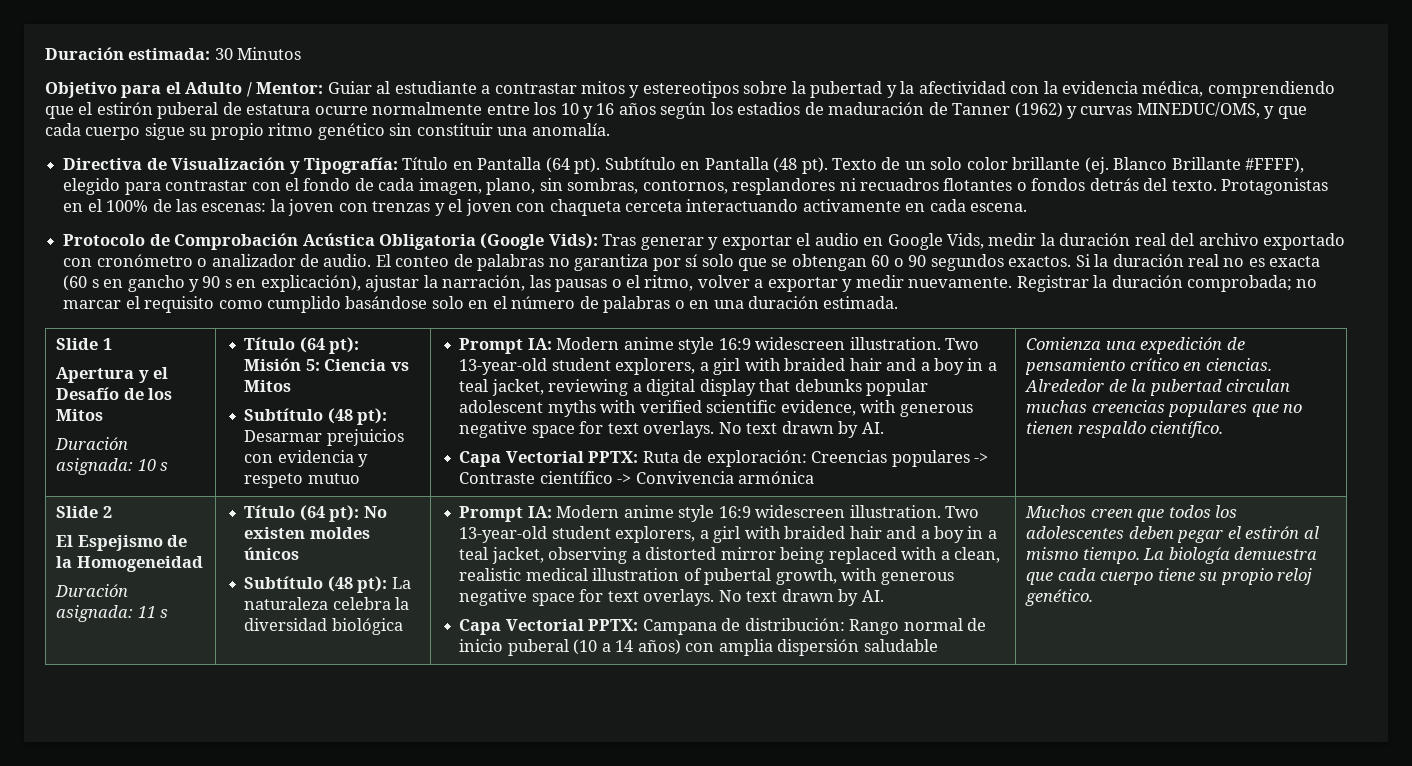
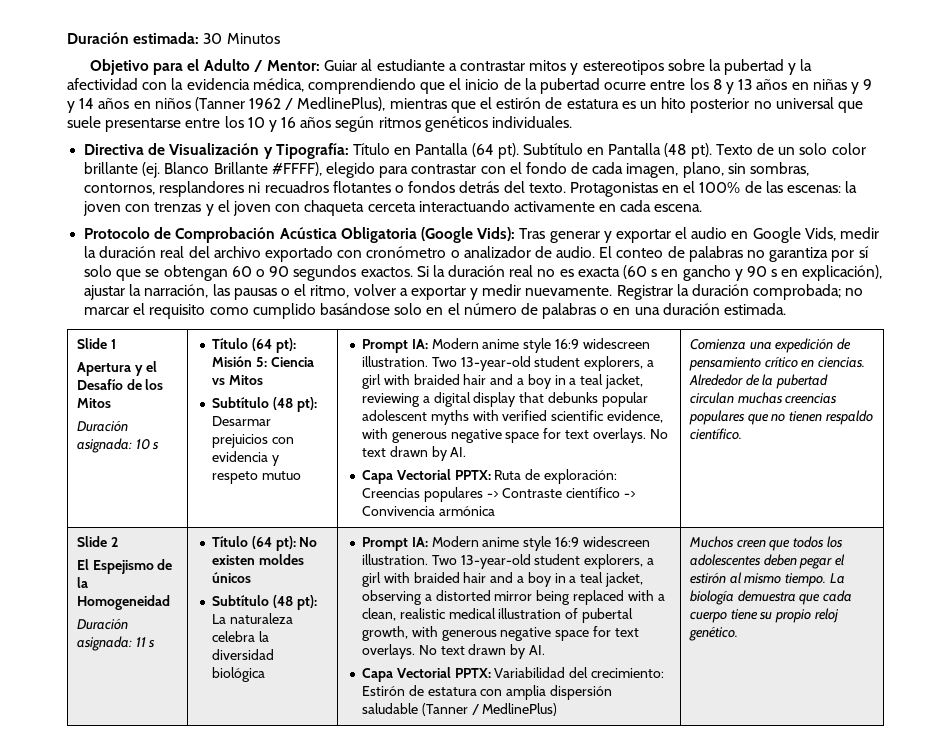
- Objetivo para el Adulto / Mentor: Guiar al estudiante a contrastar mitos y estereotipos sobre la pubertad y la afectividad con la evidencia médica, comprendiendo que el estirón puberal de estatura ocurre normalmente entre los 10 y 16 años según los estadios de maduración de Tanner (1962) y curvas MINEDUC/OMS, y que cada cuerpo sigue su propio ritmo genético sin constituir una anomalía.
+ Objetivo para el Adulto / Mentor: Guiar al estudiante a contrastar mitos y estereotipos sobre la pubertad y la afectividad con la evidencia médica, comprendiendo que el inicio de la pubertad ocurre entre los 8 y 13 años en niñas y 9 y 14 años en niños (Tanner 1962 / MedlinePlus), mientras que el estirón de estatura es un hito posterior no universal que suele presentarse entre los 10 y 16 años según ritmos genéticos individuales.
- Capa Vectorial PPTX: Campana de distribución: Rango normal de inicio puberal (10 a 14 años) con amplia dispersión saludable
+ Capa Vectorial PPTX: Variabilidad del crecimiento: Estirón de estatura con amplia dispersión saludable (Tanner / MedlinePlus)

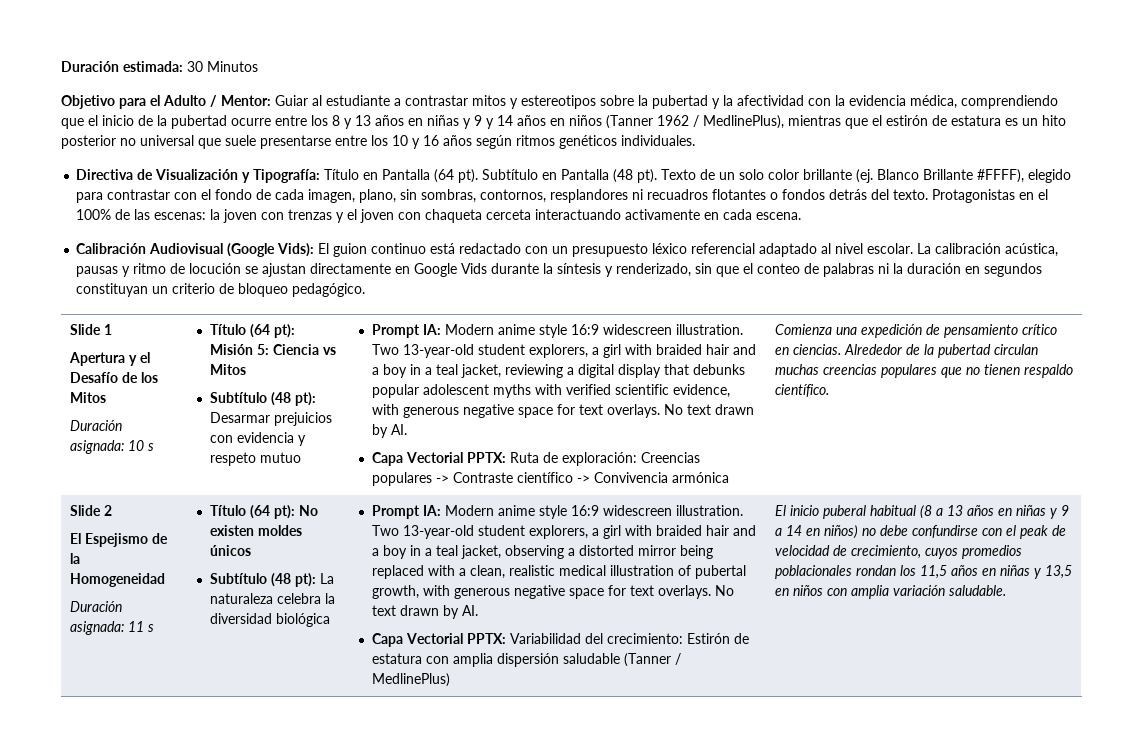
- Protocolo de Comprobación Acústica Obligatoria (Google Vids): Tras generar y exportar el audio en Google Vids, medir la duración real del archivo exportado con cronómetro o analizador de audio. El conteo de palabras no garantiza por sí solo que se obtengan 60 o 90 segundos exactos. Si la duración real no es exacta (60 s en gancho y 90 s en explicación), ajustar la narración, las pausas o el ritmo, volver a exportar y medir nuevamente. Registrar la duración comprobada; no marcar el requisito como cumplido basándose solo en el número de palabras o en una duración estimada.
+ Calibración Audiovisual (Google Vids): El guion continuo está redactado con un presupuesto léxico referencial adaptado al nivel escolar. La calibración acústica, pausas y ritmo de locución se ajustan directamente en Google Vids durante la síntesis y renderizado, sin que el conteo de palabras ni la duración en segundos constituyan un criterio de bloqueo pedagógico.
- Muchos creen que todos los adolescentes deben pegar el estirón al mismo tiempo. La biología demuestra que cada cuerpo tiene su propio reloj genético.
+ El inicio puberal habitual (8 a 13 años en niñas y 9 a 14 en niños) no debe confundirse con el peak de velocidad de crecimiento, cuyos promedios poblacionales rondan los 11,5 años en niñas y 13,5 en niños con amplia variación saludable.

